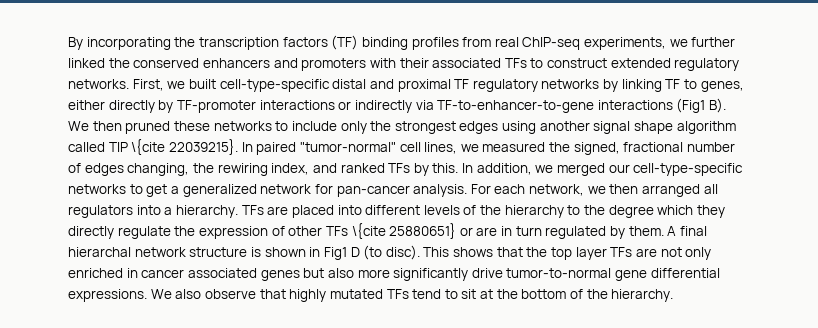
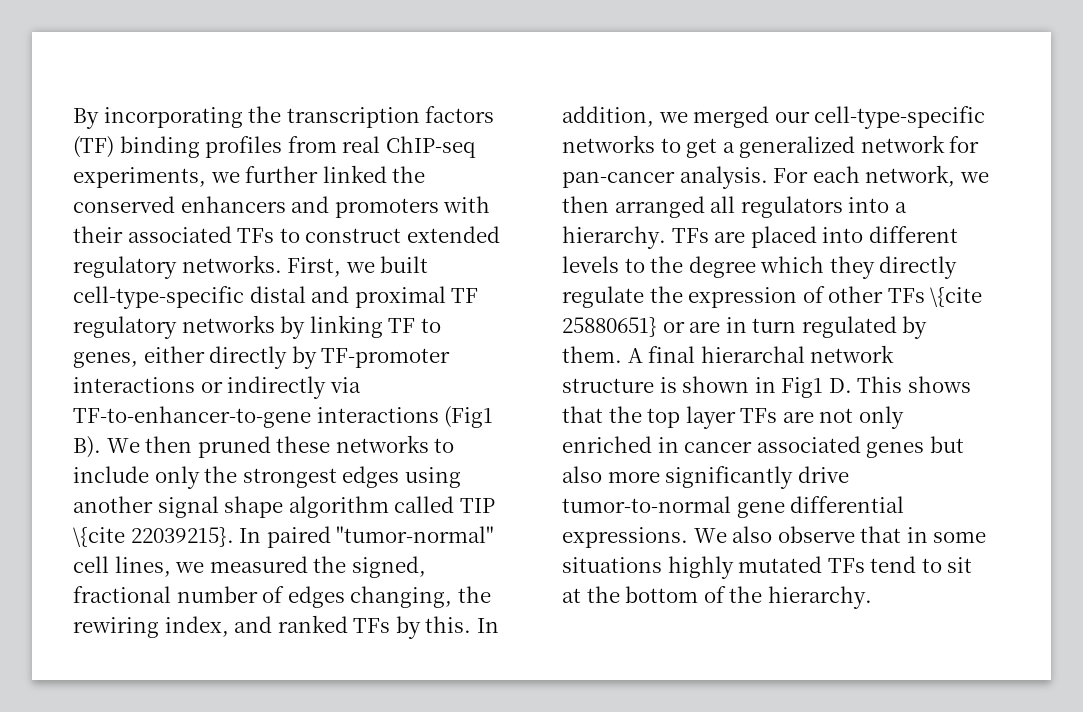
- TFs are placed into different levels of the hierarchy to the degree which they directly regulate the expression of other TFs \{cite 25880651} or are in turn regulated by them.
+ TFs are placed into different levels to the degree which they directly regulate the expression of other TFs \{cite 25880651} or are in turn regulated by them.
- A final hierarchal network structure is shown in Fig1 D (to disc). This shows that the top layer TFs are not only enriched in cancer associated genes but also more significantly drive tumor-to-normal gene differential expressions.
+ A final hierarchal network structure is shown in Fig1 D. This shows that the top layer TFs are not only enriched in cancer associated genes but also more significantly drive tumor-to-normal gene differential expressions.
- We also observe that highly mutated TFs tend to sit at the bottom of the hierarchy.
+ We also observe that in some situations highly mutated TFs tend to sit at the bottom of the hierarchy.

